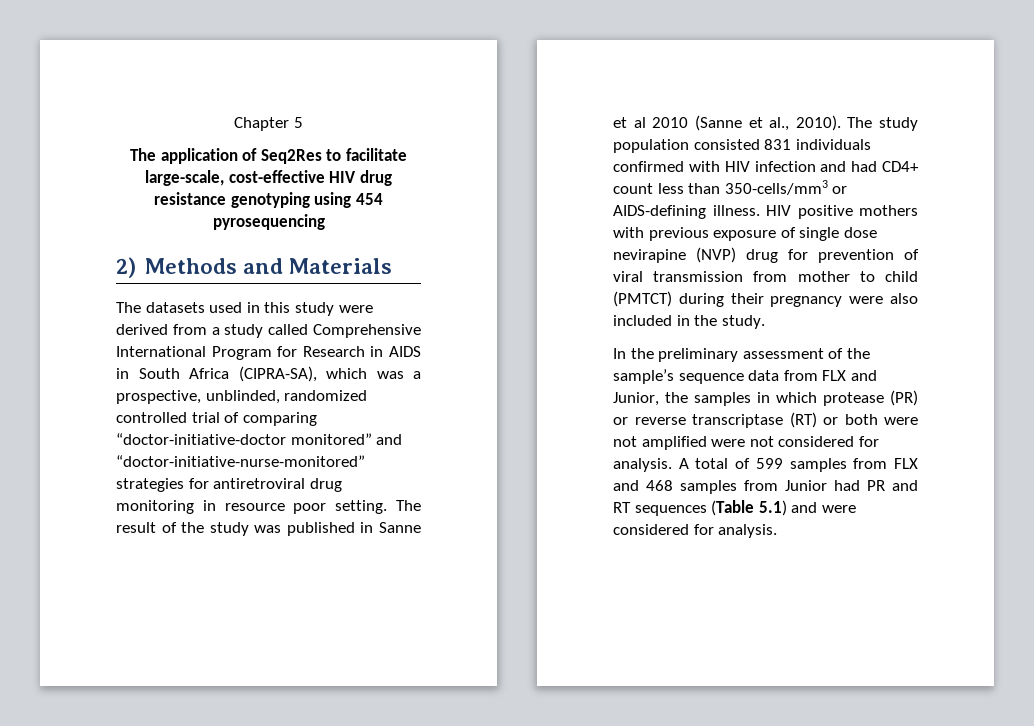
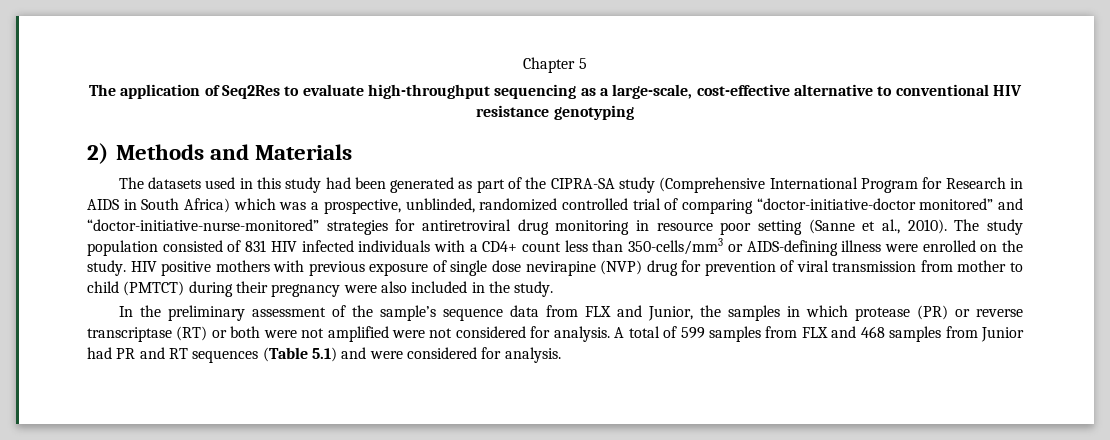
- The application of Seq2Res to facilitate large-scale, cost-effective HIV drug resistance genotyping using 454 pyrosequencing
+ The application of Seq2Res to evaluate high-throughput sequencing as a large-scale, cost-effective alternative to conventional HIV resistance genotyping
- The datasets used in this study were derived from a study called Comprehensive International Program for Research in AIDS in South Africa (CIPRA-SA), which was a prospective, unblinded, randomized controlled trial of comparing “doctor-initiative-doctor monitored” and “doctor-initiative-nurse-monitored” strategies for antiretroviral drug monitoring in resource poor setting. The result of the study was published in Sanne et al 2010 (Sanne et al., 2010).
+ The datasets used in this study had been generated as part of the CIPRA-SA study (Comprehensive International Program for Research in AIDS in South Africa) which was a prospective, unblinded, randomized controlled trial of comparing “doctor-initiative-doctor monitored” and “doctor-initiative-nurse-monitored” strategies for antiretroviral drug monitoring in resource poor setting (Sanne et al., 2010).
- The study population consisted 831 individuals confirmed with HIV infection and had CD4+ count less than 350-cells/mm3 or AIDS-defining illness.
+ The study population consisted of 831 HIV infected individuals with a CD4+ count less than 350-cells/mm3 or AIDS-defining illness were enrolled on the study.

